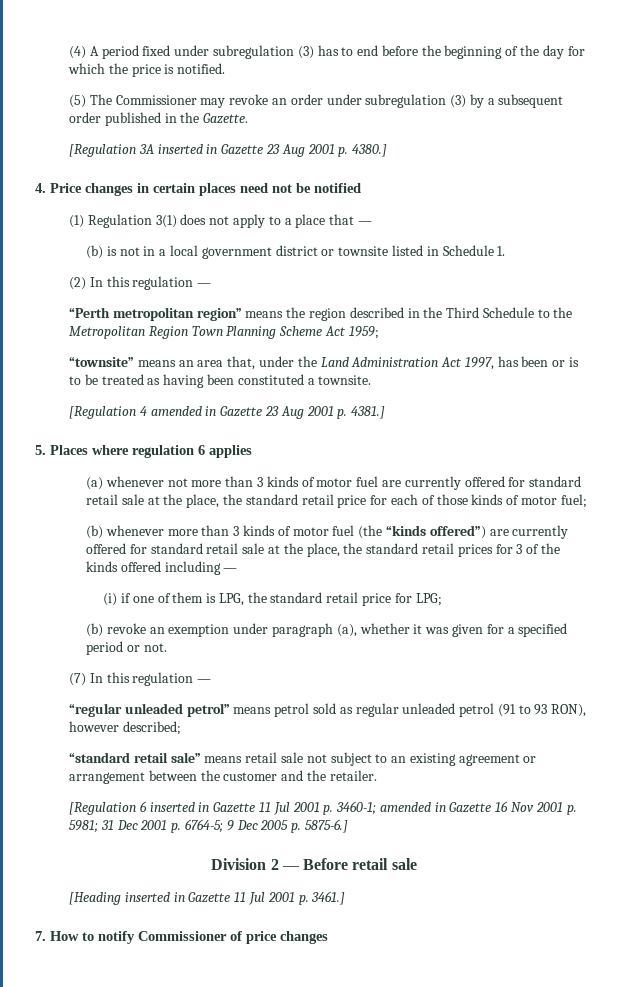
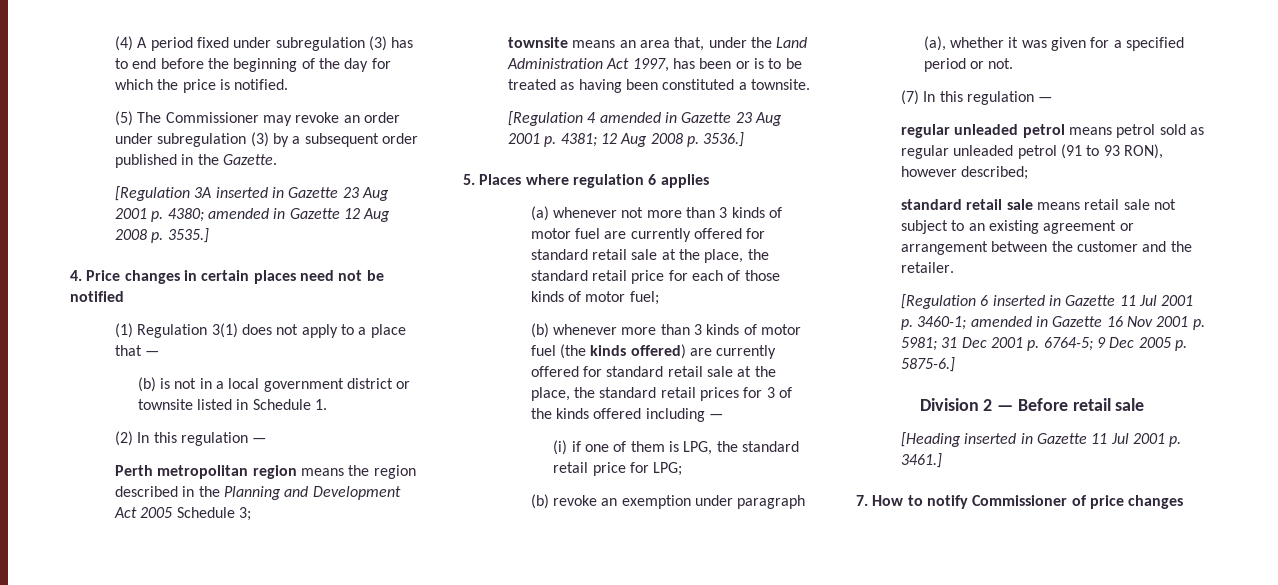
- [Regulation 3A inserted in Gazette 23 Aug 2001 p. 4380.]
+ [Regulation 3A inserted in Gazette 23 Aug 2001 p. 4380; amended in Gazette 12 Aug 2008 p. 3535.]
- “Perth metropolitan region” means the region described in the Third Schedule to the Metropolitan Region Town Planning Scheme Act 1959;
- “townsite” means an area that, under the Land Administration Act 1997, has been or is to be treated as having been constituted a townsite.
+ Perth metropolitan region means the region described in the Planning and Development Act 2005 Schedule 3;
+ townsite means an area that, under the Land Administration Act 1997, has been or is to be treated as having been constituted a townsite.
- [Regulation 4 amended in Gazette 23 Aug 2001 p. 4381.]
+ [Regulation 4 amended in Gazette 23 Aug 2001 p. 4381; 12 Aug 2008 p. 3536.]
- (b) whenever more than 3 kinds of motor fuel (the “kinds offered”) are currently offered for standard retail sale at the place, the standard retail prices for 3 of the kinds offered including —
+ (b) whenever more than 3 kinds of motor fuel (the kinds offered) are currently offered for standard retail sale at the place, the standard retail prices for 3 of the kinds offered including —
- “regular unleaded petrol” means petrol sold as regular unleaded petrol (91 to 93 RON), however described;
+ regular unleaded petrol means petrol sold as regular unleaded petrol (91 to 93 RON), however described;
- “standard retail sale” means retail sale not subject to an existing agreement or arrangement between the customer and the retailer.
+ standard retail sale means retail sale not subject to an existing agreement or arrangement between the customer and the retailer.

